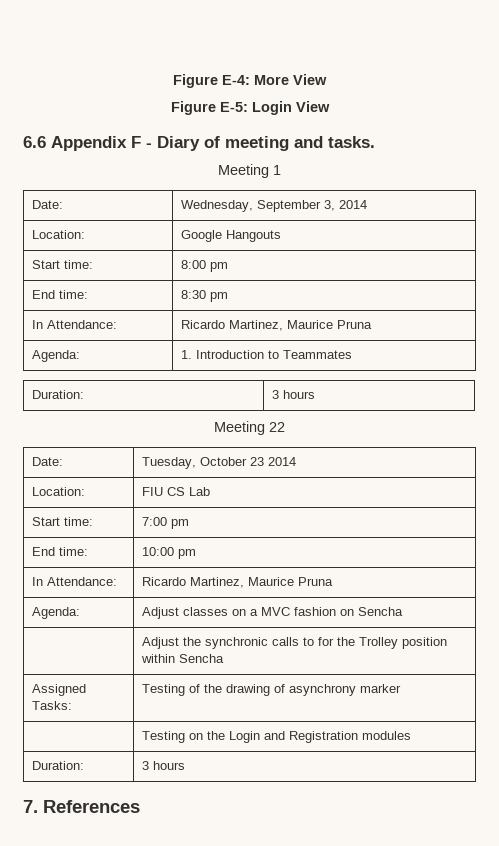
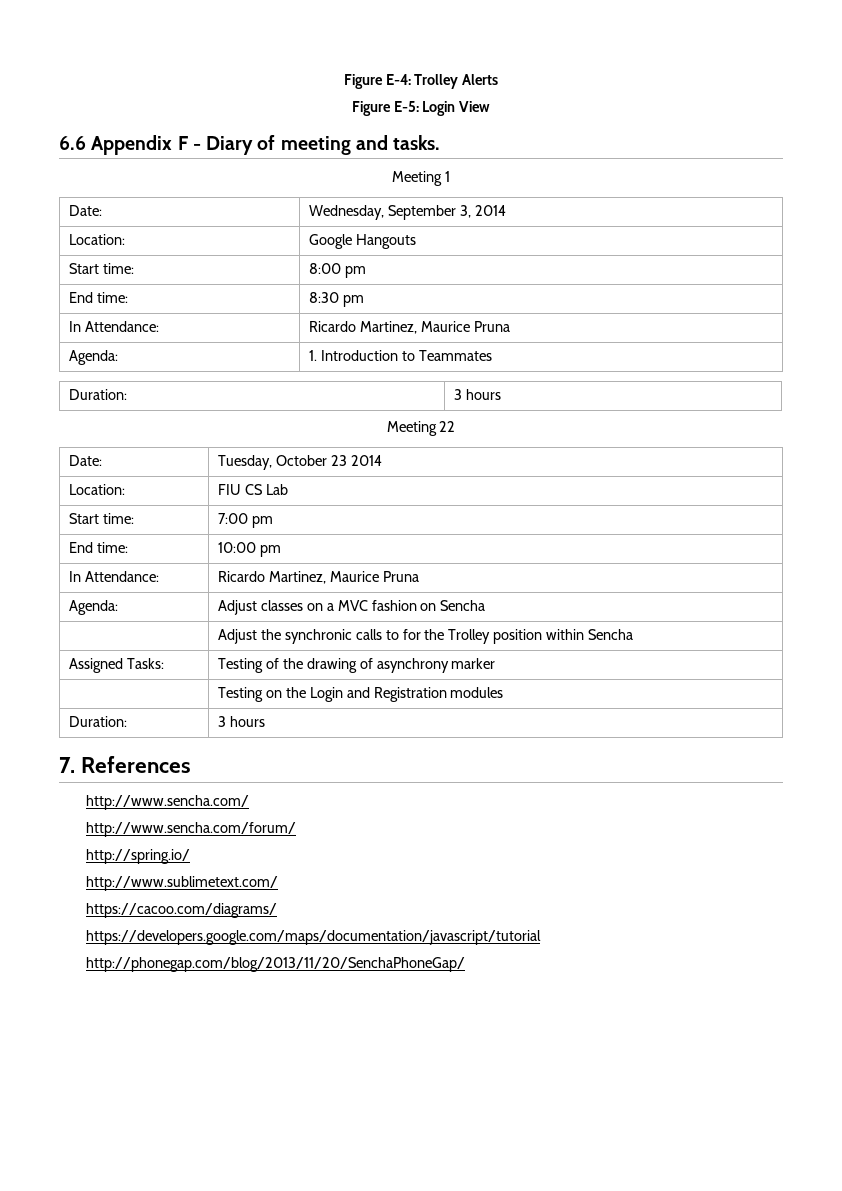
- Figure E-4: More View
+ Figure E-4: Trolley Alerts
+ http://www.sencha.com/
+ http://www.sencha.com/forum/
+ http://spring.io/
+ http://www.sublimetext.com/
+ https://cacoo.com/diagrams/
+ https://developers.google.com/maps/documentation/javascript/tutorial
+ http://phonegap.com/blog/2013/11/20/SenchaPhoneGap/

